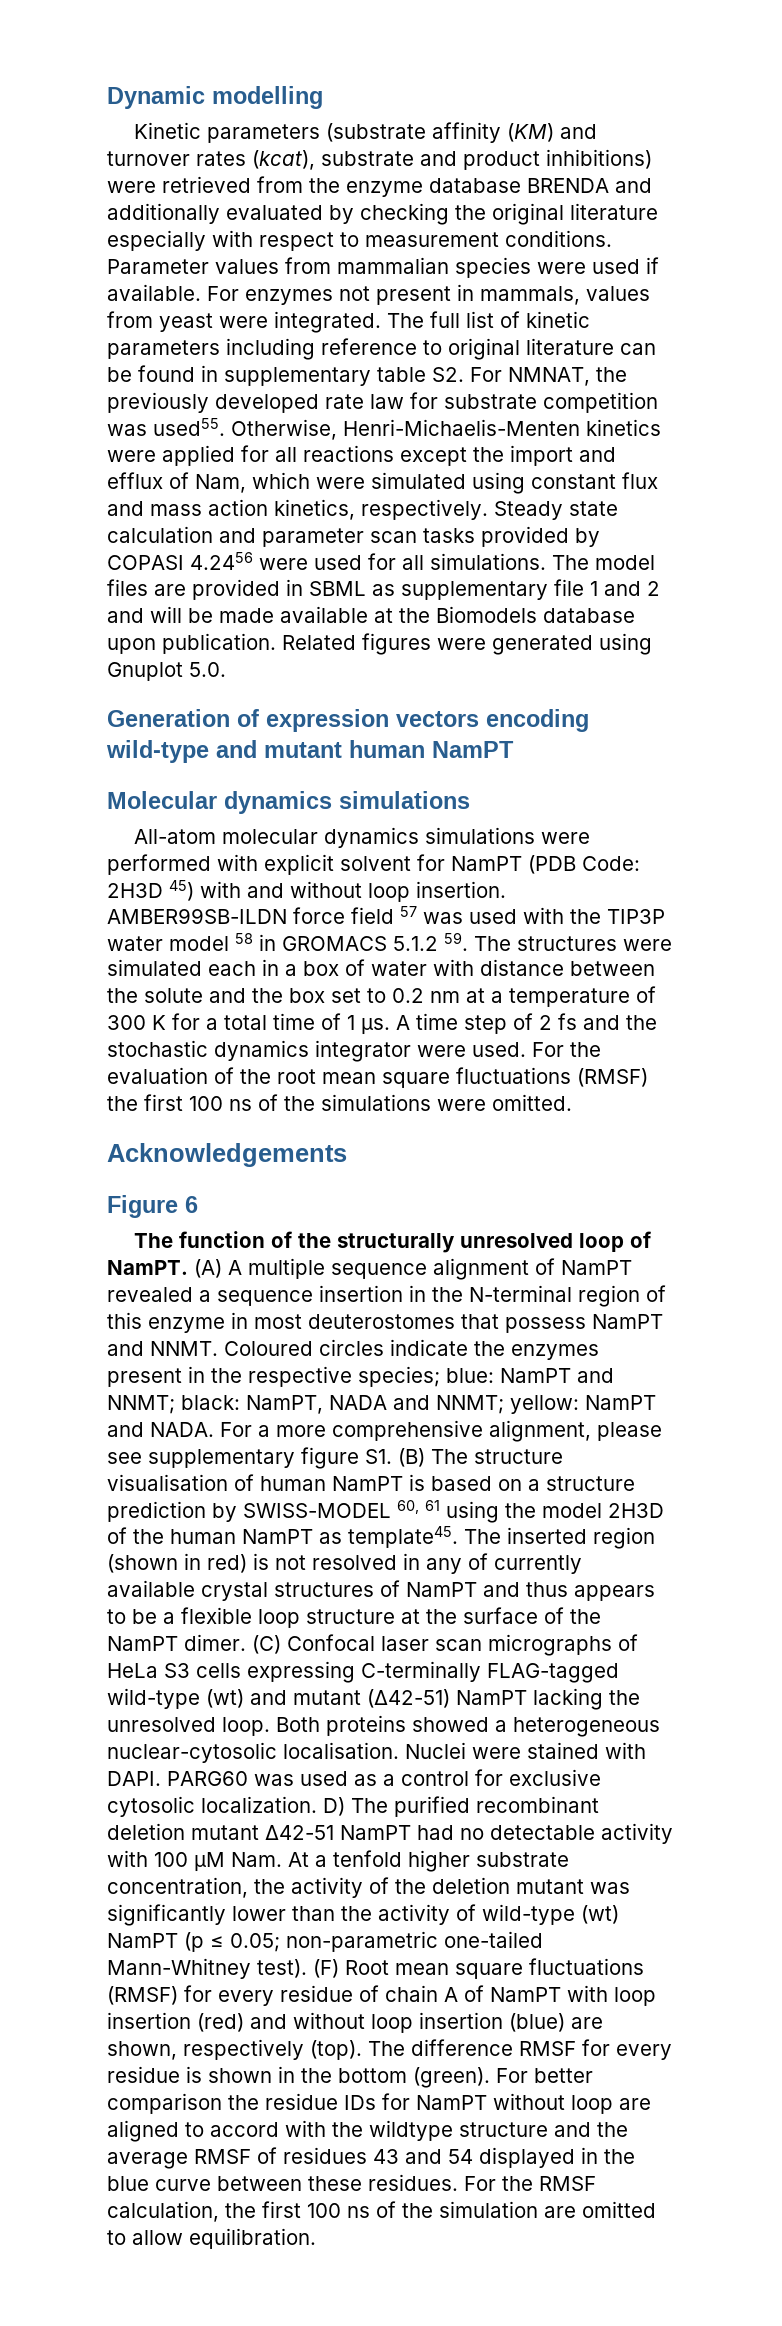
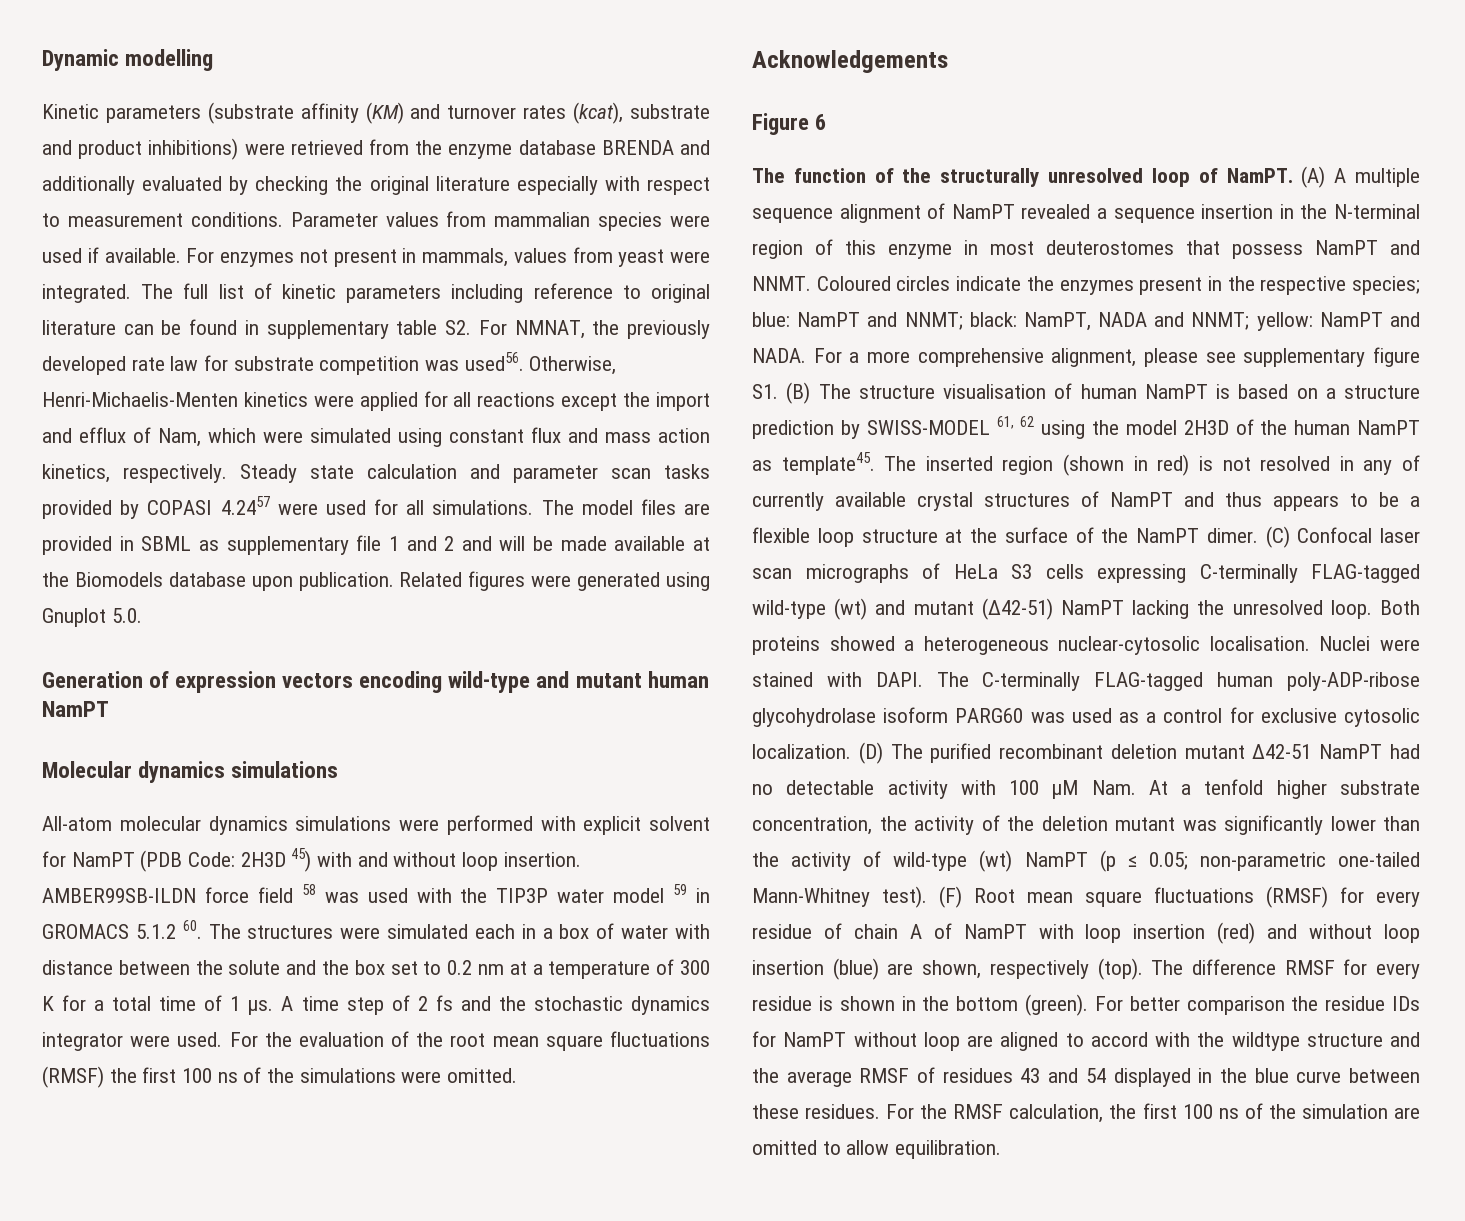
- The full list of kinetic parameters including reference to original literature can be found in supplementary table S2. For NMNAT, the previously developed rate law for substrate competition was used55.
+ The full list of kinetic parameters including reference to original literature can be found in supplementary table S2. For NMNAT, the previously developed rate law for substrate competition was used56.
- Steady state calculation and parameter scan tasks provided by COPASI 4.2456 were used for all simulations.
+ Steady state calculation and parameter scan tasks provided by COPASI 4.2457 were used for all simulations.
- AMBER99SB-ILDN force field 57 was used with the TIP3P water model 58 in GROMACS 5.1.2 59. The structures were simulated each in a box of water with distance between the solute and the box set to 0.2 nm at a temperature of 300 K for a total time of 1 µs.
+ AMBER99SB-ILDN force field 58 was used with the TIP3P water model 59 in GROMACS 5.1.2 60. The structures were simulated each in a box of water with distance between the solute and the box set to 0.2 nm at a temperature of 300 K for a total time of 1 µs.
- For a more comprehensive alignment, please see supplementary figure S1. (B) The structure visualisation of human NamPT is based on a structure prediction by SWISS-MODEL 60, 61 using the model 2H3D of the human NamPT as template45.
+ For a more comprehensive alignment, please see supplementary figure S1. (B) The structure visualisation of human NamPT is based on a structure prediction by SWISS-MODEL 61, 62 using the model 2H3D of the human NamPT as template45.
- PARG60 was used as a control for exclusive cytosolic localization.
+ The C-terminally FLAG-tagged human poly-ADP-ribose glycohydrolase isoform PARG60 was used as a control for exclusive cytosolic localization.
- D) The purified recombinant deletion mutant Δ42-51 NamPT had no detectable activity with 100 µM Nam. At a tenfold higher substrate concentration, the activity of the deletion mutant was significantly lower than the activity of wild-type (wt) NamPT (p ≤ 0.05; non-parametric one-tailed Mann-Whitney test).
+ (D) The purified recombinant deletion mutant Δ42-51 NamPT had no detectable activity with 100 µM Nam. At a tenfold higher substrate concentration, the activity of the deletion mutant was significantly lower than the activity of wild-type (wt) NamPT (p ≤ 0.05; non-parametric one-tailed Mann-Whitney test).

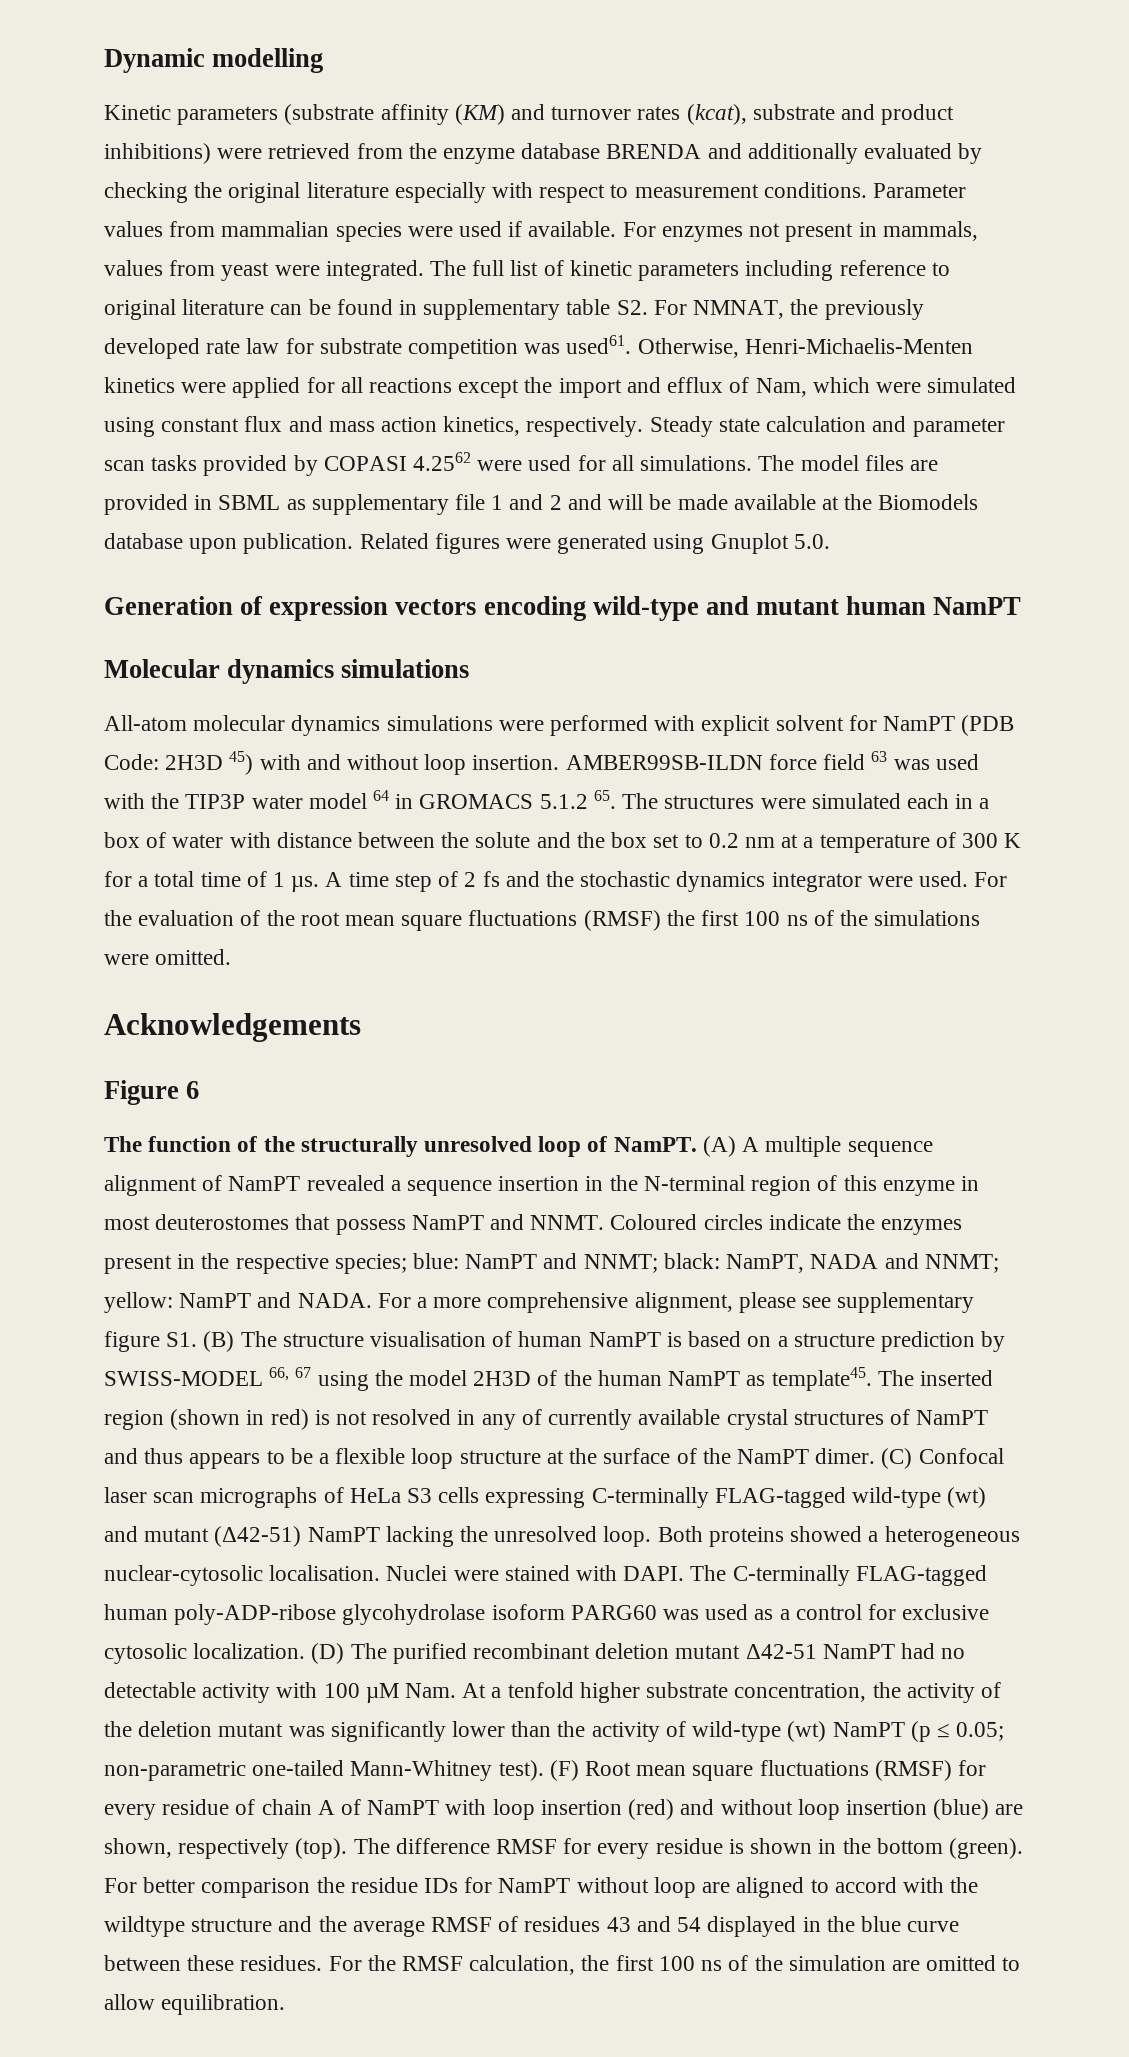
- The full list of kinetic parameters including reference to original literature can be found in supplementary table S2. For NMNAT, the previously developed rate law for substrate competition was used56.
+ The full list of kinetic parameters including reference to original literature can be found in supplementary table S2. For NMNAT, the previously developed rate law for substrate competition was used61.
- Steady state calculation and parameter scan tasks provided by COPASI 4.2457 were used for all simulations.
+ Steady state calculation and parameter scan tasks provided by COPASI 4.2562 were used for all simulations.
- AMBER99SB-ILDN force field 58 was used with the TIP3P water model 59 in GROMACS 5.1.2 60. The structures were simulated each in a box of water with distance between the solute and the box set to 0.2 nm at a temperature of 300 K for a total time of 1 µs.
+ AMBER99SB-ILDN force field 63 was used with the TIP3P water model 64 in GROMACS 5.1.2 65. The structures were simulated each in a box of water with distance between the solute and the box set to 0.2 nm at a temperature of 300 K for a total time of 1 µs.
- For a more comprehensive alignment, please see supplementary figure S1. (B) The structure visualisation of human NamPT is based on a structure prediction by SWISS-MODEL 61, 62 using the model 2H3D of the human NamPT as template45.
+ For a more comprehensive alignment, please see supplementary figure S1. (B) The structure visualisation of human NamPT is based on a structure prediction by SWISS-MODEL 66, 67 using the model 2H3D of the human NamPT as template45.

